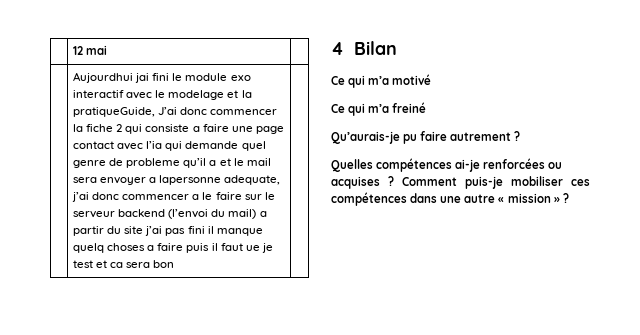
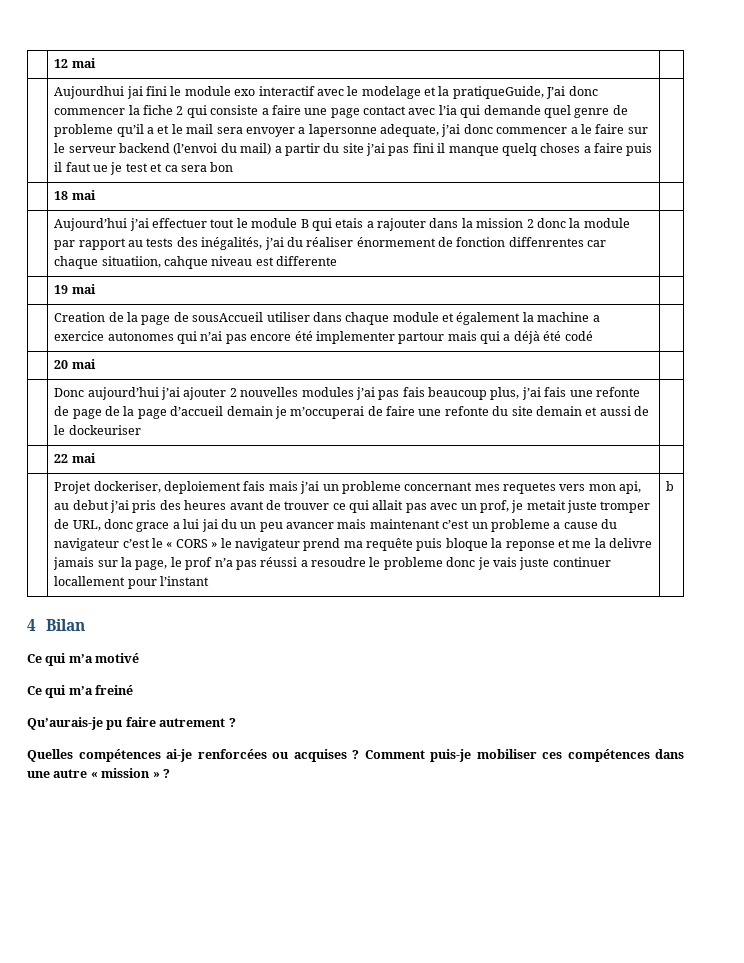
+ | 18 mai |
+ | Aujourd’hui j’ai effectuer tout le module B qui etais a rajouter dans la mission 2 donc la module par rapport au tests des inégalités, j’ai du réaliser énormement de fonction diffenrentes car chaque situatiion, cahque niveau est differente |
+ | 19 mai |
+ | Creation de la page de sousAccueil utiliser dans chaque module et également la machine a exercice autonomes qui n’ai pas encore été implementer partour mais qui a déjà été codé |
+ | 20 mai |
+ | Donc aujourd’hui j’ai ajouter 2 nouvelles modules j’ai pas fais beaucoup plus, j’ai fais une refonte de page de la page d’accueil demain je m’occuperai de faire une refonte du site demain et aussi de le dockeuriser |
+ | 22 mai |
+ | Projet dockeriser, deploiement fais mais j’ai un probleme concernant mes requetes vers mon api, au debut j’ai pris des heures avant de trouver ce qui allait pas avec un prof, je metait juste tromper de URL, donc grace a lui jai du un peu avancer mais maintenant c’est un probleme a cause du navigateur c’est le « CORS » le navigateur prend ma requête puis bloque la reponse et me la delivre jamais sur la page, le prof n’a pas réussi a resoudre le probleme donc je vais juste continuer locallement pour l’instant | b

